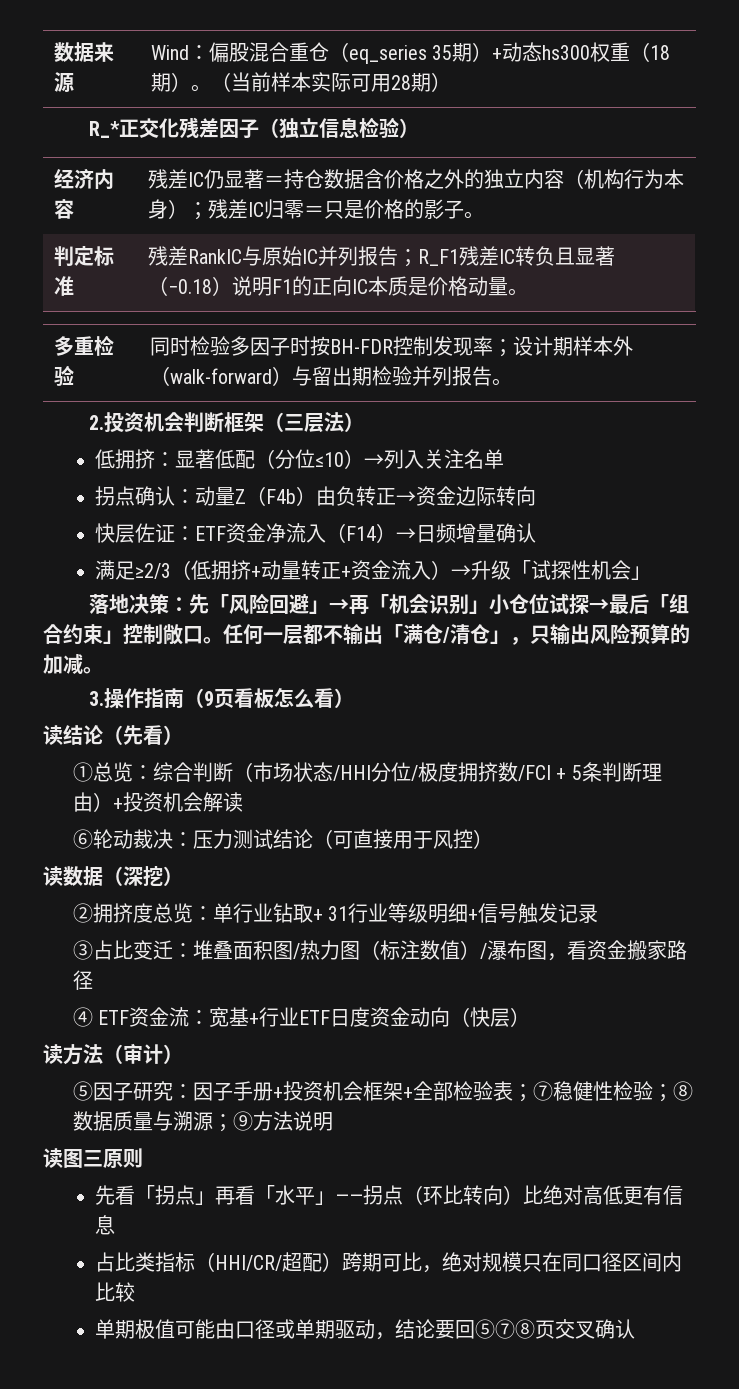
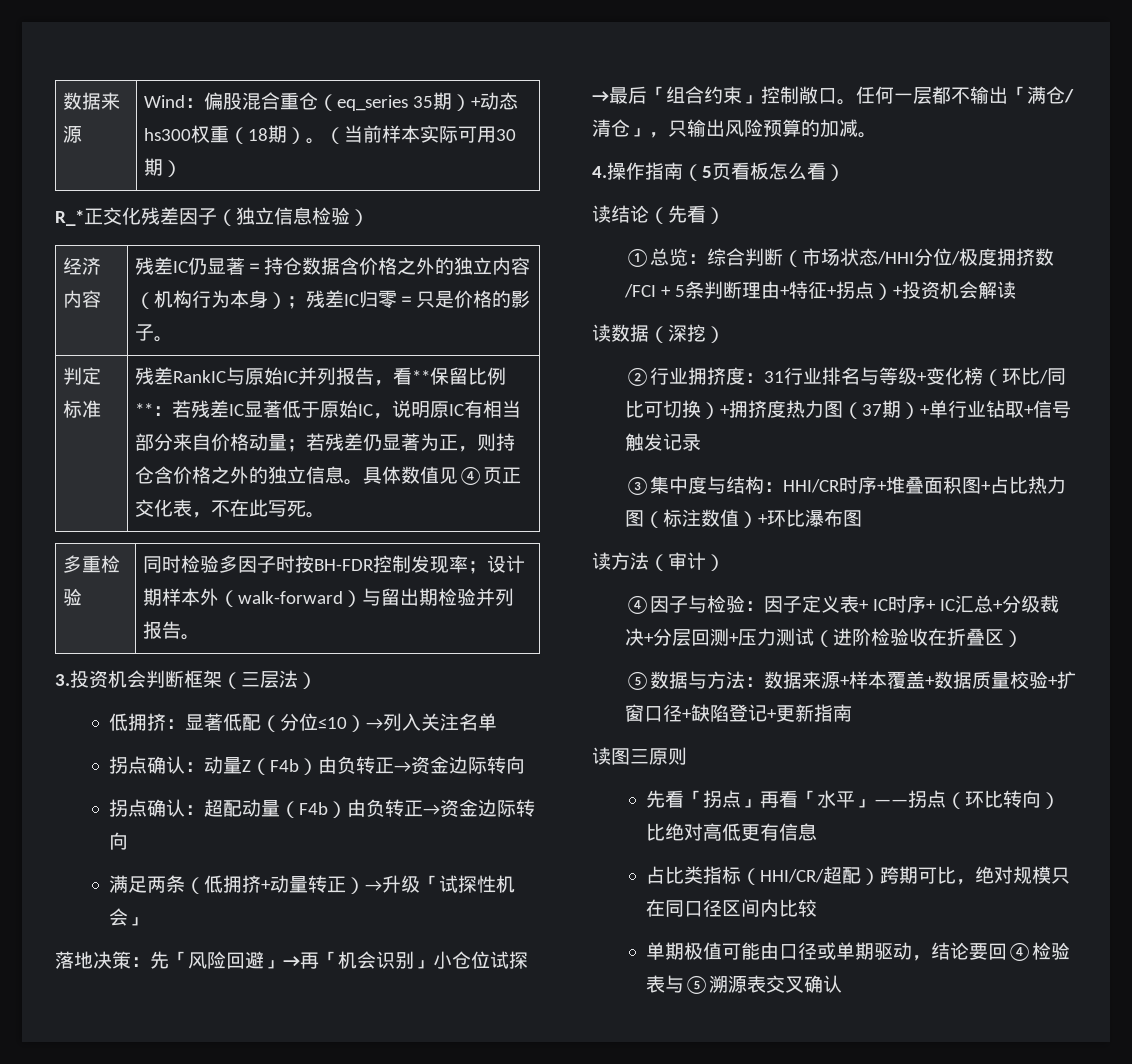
- 数据来源 | Wind：偏股混合重仓（eq_series 35期）+动态hs300权重（18期）。（当前样本实际可用28期）
+ 数据来源 | Wind：偏股混合重仓（eq_series 35期）+动态hs300权重（18期）。（当前样本实际可用30期）
- 残差RankIC与原始IC并列报告；R_F1残差IC转负且显著（−0.18）说明F1的正向IC本质是价格动量。
+ 残差RankIC与原始IC并列报告，看**保留比例**：若残差IC显著低于原始IC，说明原IC有相当部分来自价格动量；若残差仍显著为正，则持仓含价格之外的独立信息。具体数值见④页正交化表，不在此写死。
- 2.投资机会判断框架（三层法）
+ 3.投资机会判断框架（三层法）
- 快层佐证：ETF资金净流入（F14）→日频增量确认
+ 拐点确认：超配动量（F4b）由负转正→资金边际转向
- 满足≥2/3（低拥挤+动量转正+资金流入）→升级「试探性机会」
+ 满足两条（低拥挤+动量转正）→升级「试探性机会」
- 3.操作指南（9页看板怎么看）
+ 4.操作指南（5页看板怎么看）
- ①总览：综合判断（市场状态/HHI分位/极度拥挤数/FCI + 5条判断理由）+投资机会解读
+ ①总览：综合判断（市场状态/HHI分位/极度拥挤数/FCI + 5条判断理由+特征+拐点）+投资机会解读
- ⑥轮动裁决：压力测试结论（可直接用于风控）
- ②拥挤度总览：单行业钻取+ 31行业等级明细+信号触发记录
- ③占比变迁：堆叠面积图/热力图（标注数值）/瀑布图，看资金搬家路径
- ④ ETF资金流：宽基+行业ETF日度资金动向（快层）
+ ②行业拥挤度：31行业排名与等级+变化榜（环比/同比可切换）+拥挤度热力图（37期）+单行业钻取+信号触发记录
+ ③集中度与结构：HHI/CR时序+堆叠面积图+占比热力图（标注数值）+环比瀑布图
  读方法（审计）
- ⑤因子研究：因子手册+投资机会框架+全部检验表；⑦稳健性检验；⑧数据质量与溯源；⑨方法说明
+ ④因子与检验：因子定义表+ IC时序+ IC汇总+分级裁决+分层回测+压力测试（进阶检验收在折叠区）
+ ⑤数据与方法：数据来源+样本覆盖+数据质量校验+扩窗口径+缺陷登记+更新指南
- 单期极值可能由口径或单期驱动，结论要回⑤⑦⑧页交叉确认
+ 单期极值可能由口径或单期驱动，结论要回④检验表与⑤溯源表交叉确认

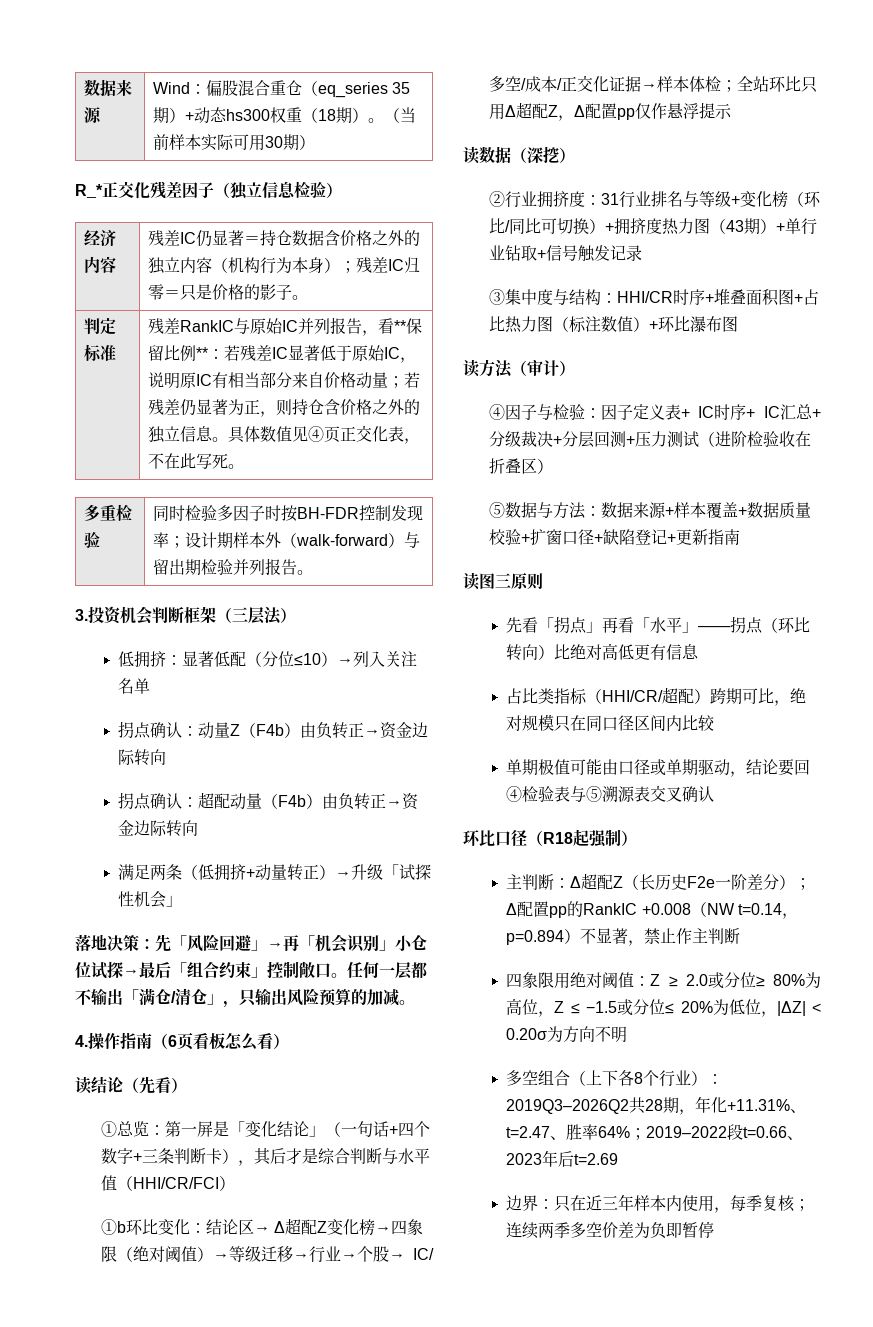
- 4.操作指南（5页看板怎么看）
+ 4.操作指南（6页看板怎么看）
- ①总览：综合判断（市场状态/HHI分位/极度拥挤数/FCI + 5条判断理由+特征+拐点）+投资机会解读
+ ①总览：第一屏是「变化结论」（一句话+四个数字+三条判断卡），其后才是综合判断与水平值（HHI/CR/FCI）
+ ①b环比变化：结论区→ Δ超配Z变化榜→四象限（绝对阈值）→等级迁移→行业→个股→ IC/多空/成本/正交化证据→样本体检；全站环比只用Δ超配Z，Δ配置pp仅作悬浮提示
- ②行业拥挤度：31行业排名与等级+变化榜（环比/同比可切换）+拥挤度热力图（37期）+单行业钻取+信号触发记录
+ ②行业拥挤度：31行业排名与等级+变化榜（环比/同比可切换）+拥挤度热力图（43期）+单行业钻取+信号触发记录
+ 环比口径（R18起强制）
+ 主判断：Δ超配Z（长历史F2e一阶差分）；Δ配置pp的RankIC +0.008（NW t=0.14，p=0.894）不显著，禁止作主判断
+ 四象限用绝对阈值：Z ≥ 2.0或分位≥ 80%为高位，Z ≤ −1.5或分位≤ 20%为低位，|ΔZ| < 0.20σ为方向不明
+ 多空组合（上下各8个行业）：2019Q3–2026Q2共28期，年化+11.31%、t=2.47、胜率64%；2019–2022段t=0.66、2023年后t=2.69
+ 边界：只在近三年样本内使用，每季复核；连续两季多空价差为负即暂停

